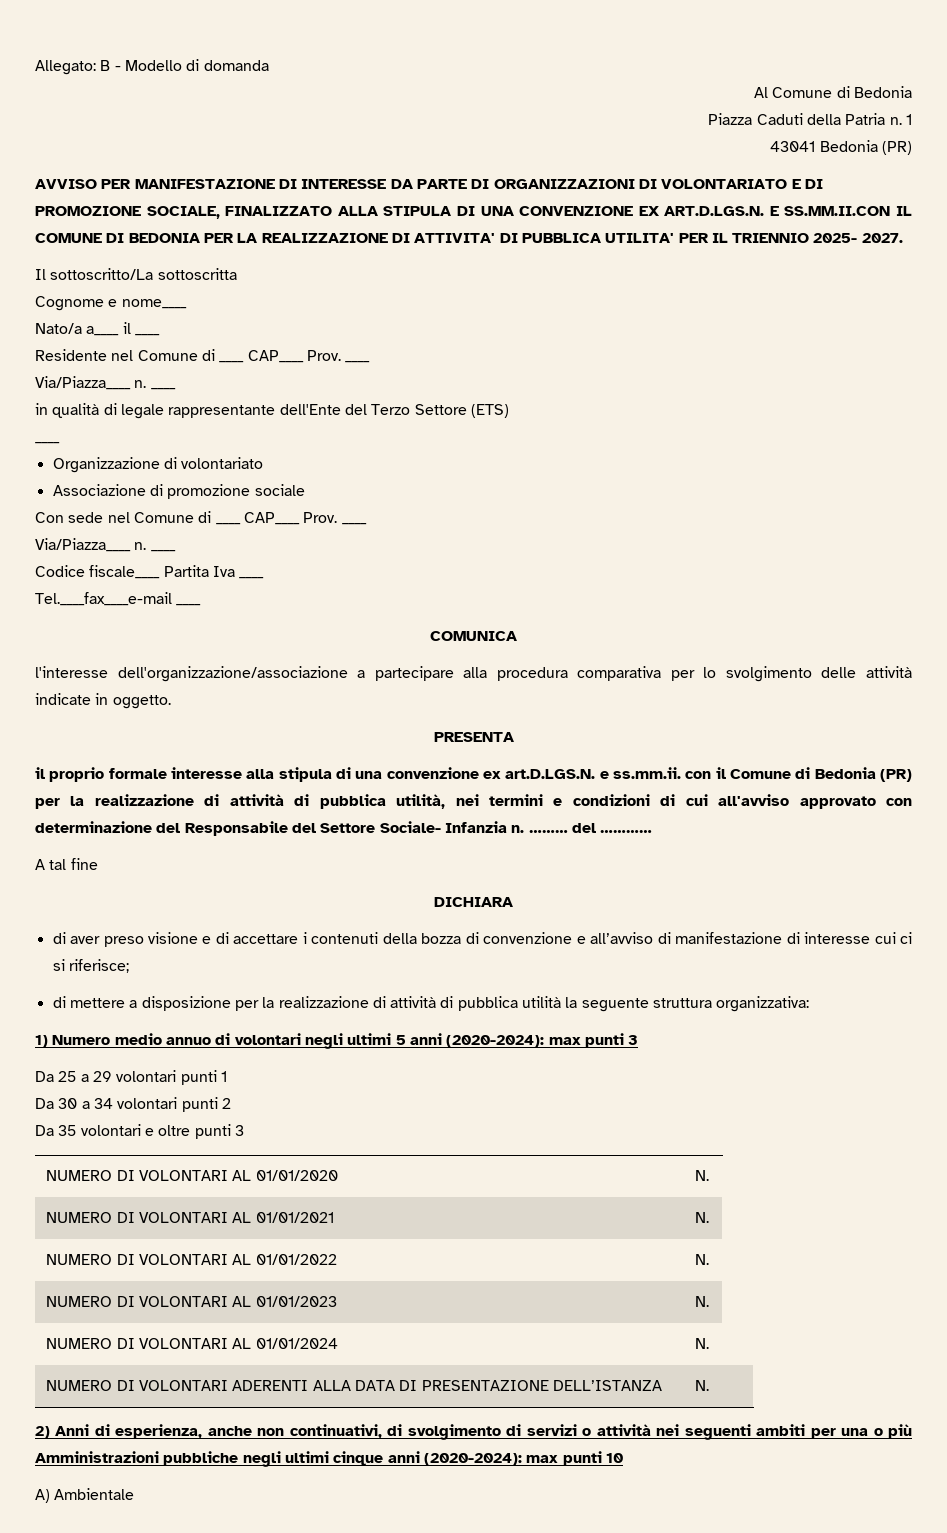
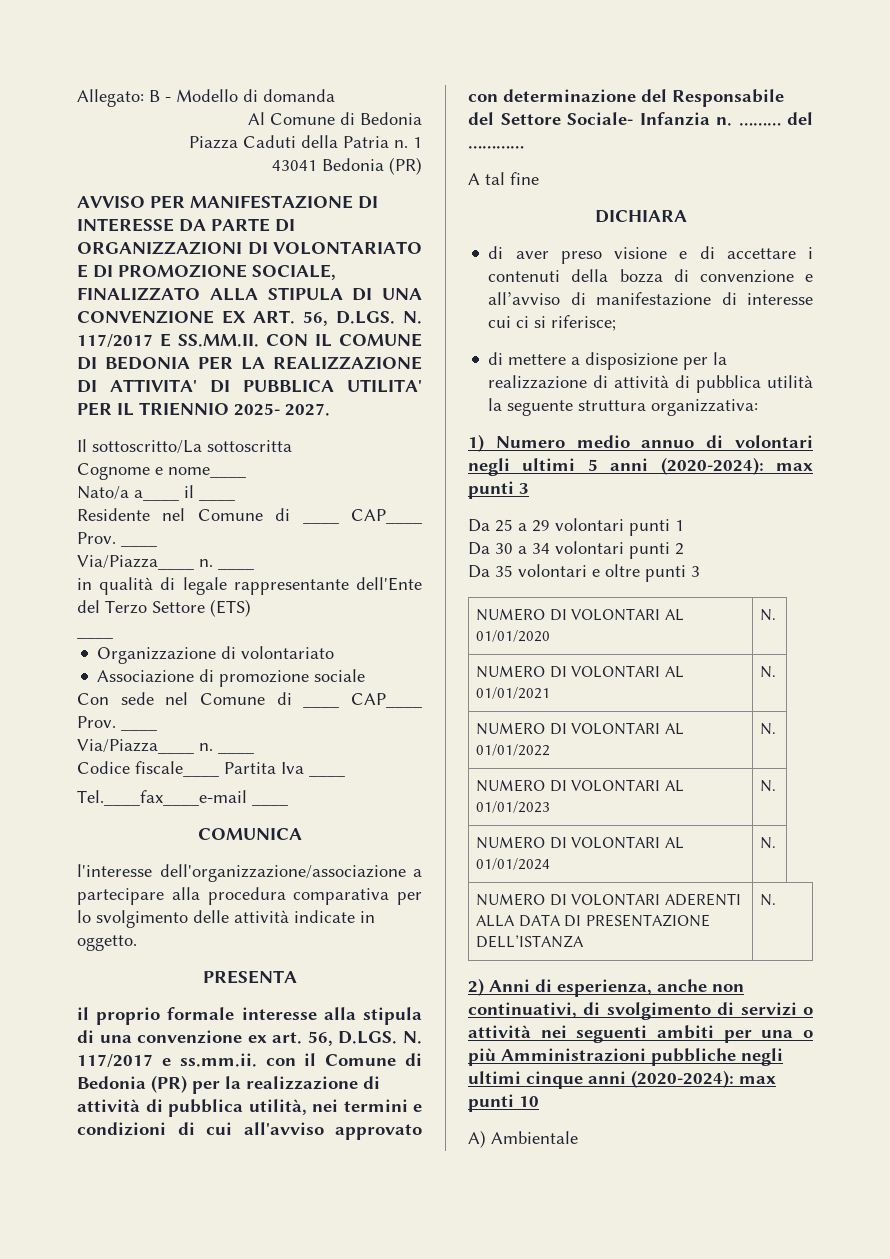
- AVVISO PER MANIFESTAZIONE DI INTERESSE DA PARTE DI ORGANIZZAZIONI DI VOLONTARIATO E DI PROMOZIONE SOCIALE, FINALIZZATO ALLA STIPULA DI UNA CONVENZIONE EX ART.D.LGS.N. E SS.MM.II.CON IL COMUNE DI BEDONIA PER LA REALIZZAZIONE DI ATTIVITA' DI PUBBLICA UTILITA' PER IL TRIENNIO 2025- 2027.
+ AVVISO PER MANIFESTAZIONE DI INTERESSE DA PARTE DI ORGANIZZAZIONI DI VOLONTARIATO E DI PROMOZIONE SOCIALE, FINALIZZATO ALLA STIPULA DI UNA CONVENZIONE EX ART. 56, D.LGS. N. 117/2017 E SS.MM.II. CON IL COMUNE DI BEDONIA PER LA REALIZZAZIONE DI ATTIVITA' DI PUBBLICA UTILITA' PER IL TRIENNIO 2025- 2027.
- il proprio formale interesse alla stipula di una convenzione ex art.D.LGS.N. e ss.mm.ii. con il Comune di Bedonia (PR) per la realizzazione di attività di pubblica utilità, nei termini e condizioni di cui all'avviso approvato con determinazione del Responsabile del Settore Sociale- Infanzia n.
+ il proprio formale interesse alla stipula di una convenzione ex art. 56, D.LGS. N. 117/2017 e ss.mm.ii. con il Comune di Bedonia (PR) per la realizzazione di attività di pubblica utilità, nei termini e condizioni di cui all'avviso approvato con determinazione del Responsabile del Settore Sociale- Infanzia n.

